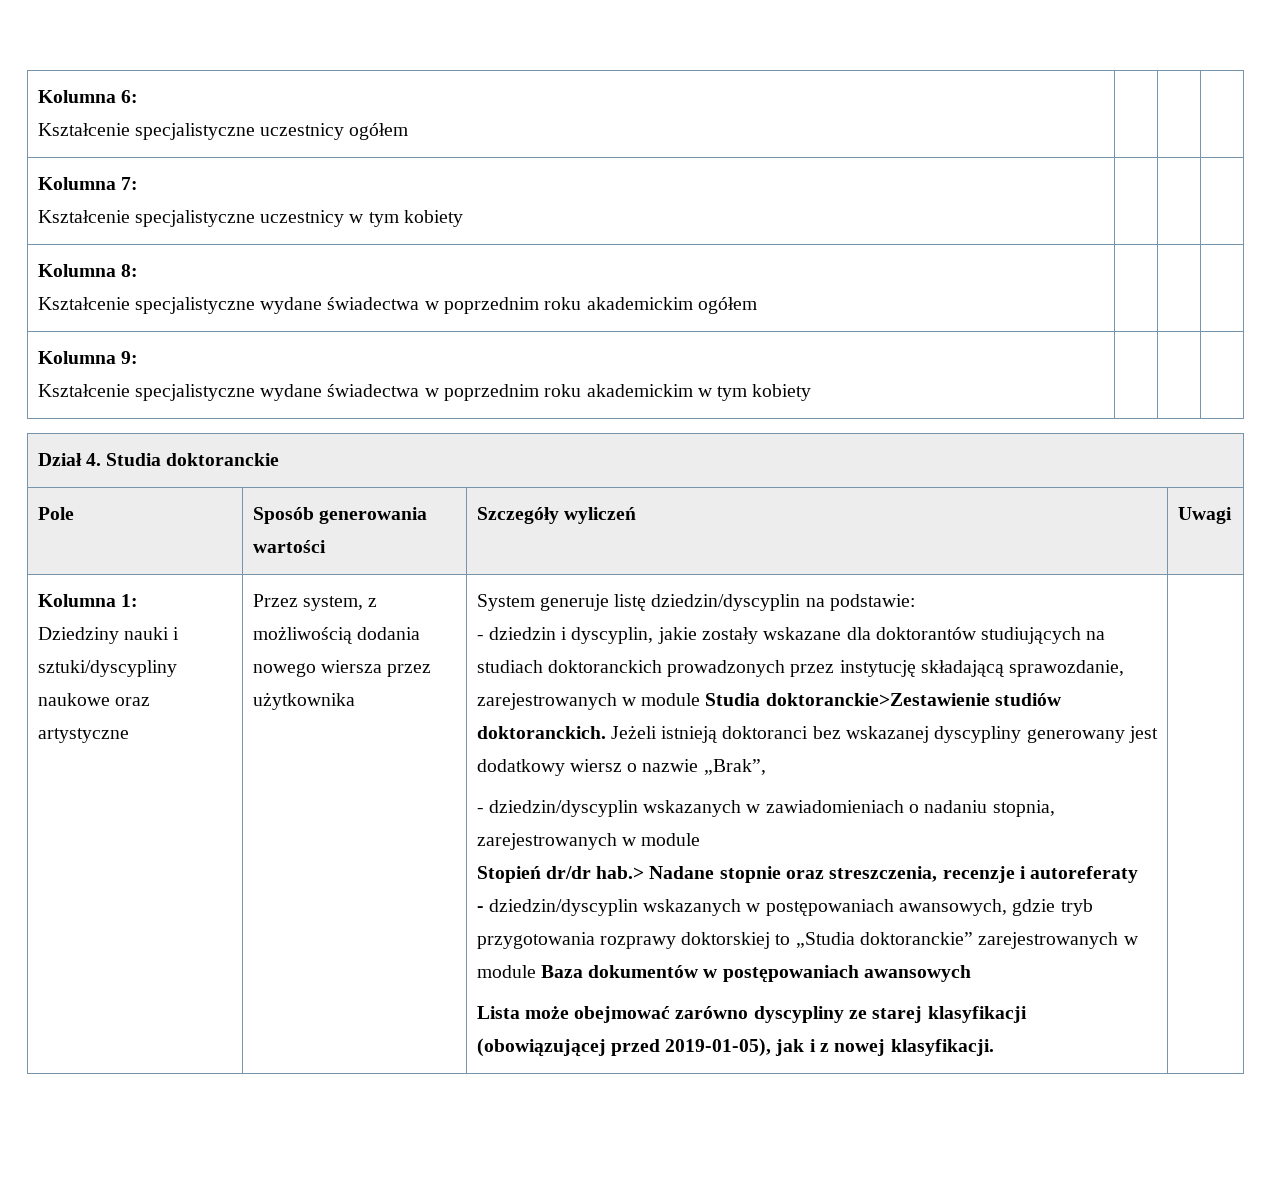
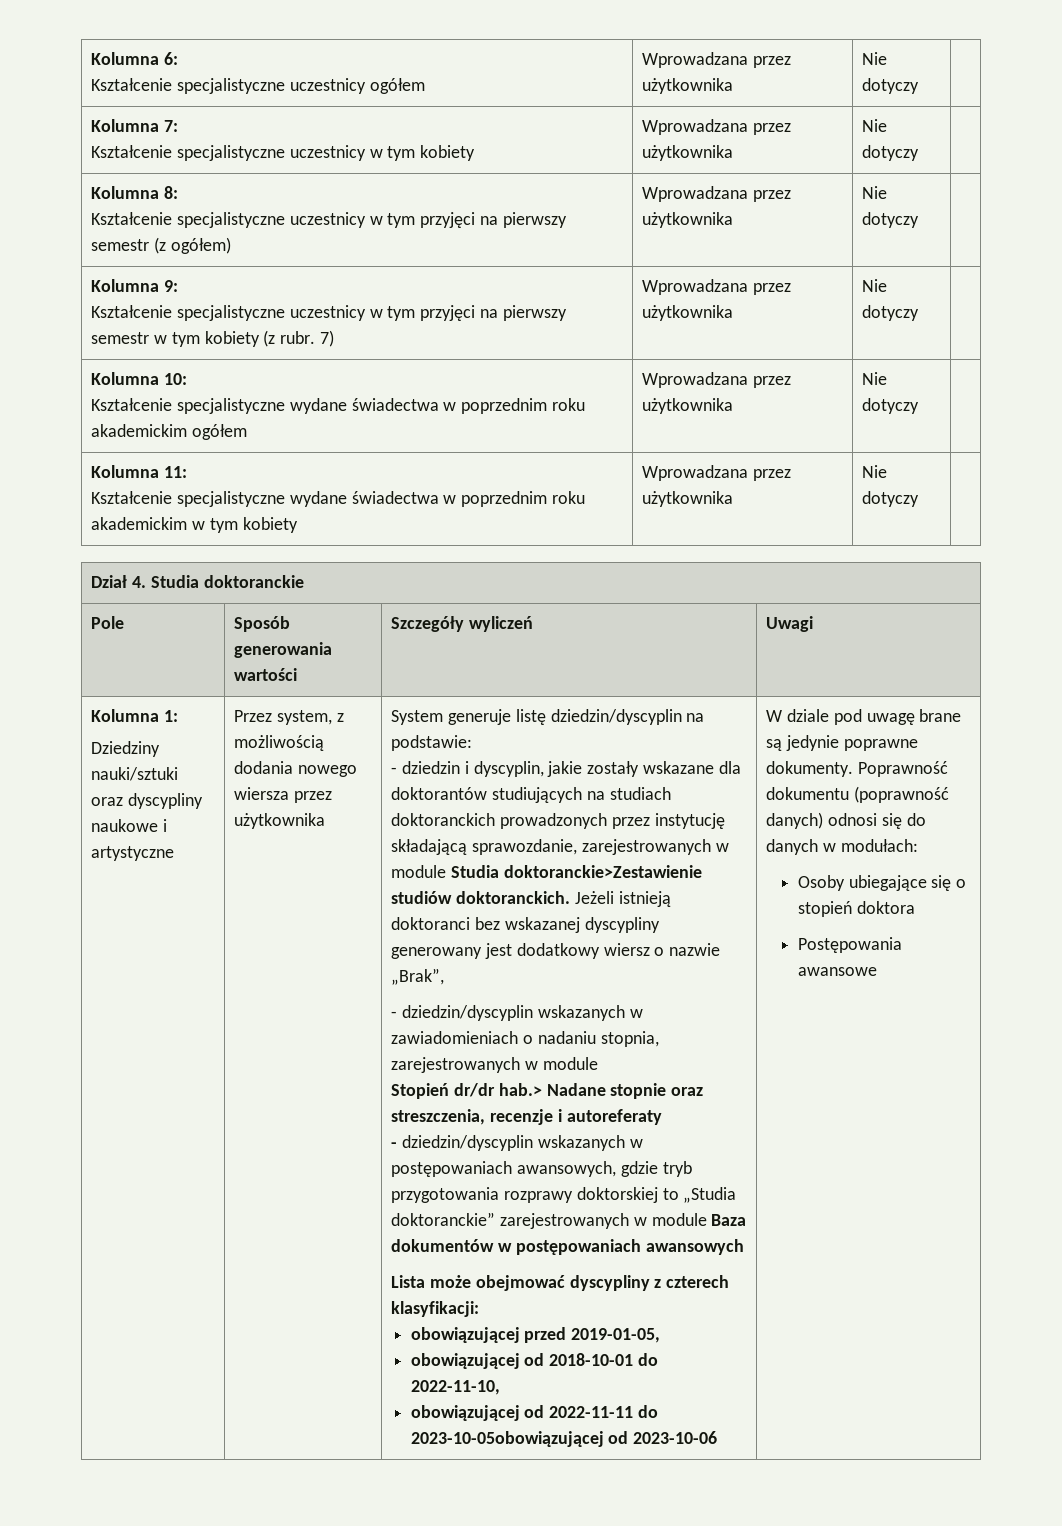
  Kolumna 6:
- Kształcenie specjalistyczne uczestnicy ogółem | | |
+ Kształcenie specjalistyczne uczestnicy ogółem | Wprowadzana przez użytkownika | Nie dotyczy |
  Kolumna 7:
- Kształcenie specjalistyczne uczestnicy w tym kobiety | | |
+ Kształcenie specjalistyczne uczestnicy w tym kobiety | Wprowadzana przez użytkownika | Nie dotyczy |
  Kolumna 8:
- Kształcenie specjalistyczne wydane świadectwa w poprzednim roku akademickim ogółem | | |
+ Kształcenie specjalistyczne uczestnicy w tym przyjęci na pierwszy semestr (z ogółem) | Wprowadzana przez użytkownika | Nie dotyczy |
  Kolumna 9:
- Kształcenie specjalistyczne wydane świadectwa w poprzednim roku akademickim w tym kobiety | | |
+ Kształcenie specjalistyczne uczestnicy w tym przyjęci na pierwszy semestr w tym kobiety (z rubr. 7) | Wprowadzana przez użytkownika | Nie dotyczy |
+ Kolumna 10:
+ Kształcenie specjalistyczne wydane świadectwa w poprzednim roku akademickim ogółem | Wprowadzana przez użytkownika | Nie dotyczy |
+ Kolumna 11:
+ Kształcenie specjalistyczne wydane świadectwa w poprzednim roku akademickim w tym kobiety | Wprowadzana przez użytkownika | Nie dotyczy |
- Dziedziny nauki i sztuki/dyscypliny naukowe oraz artystyczne
+ Dziedziny nauki/sztuki oraz dyscypliny naukowe i artystyczne
- Lista może obejmować zarówno dyscypliny ze starej klasyfikacji (obowiązującej przed 2019-01-05), jak i z nowej klasyfikacji.
+ Lista może obejmować dyscypliny z czterech klasyfikacji:
+ obowiązującej przed 2019-01-05,
+ obowiązującej od 2018-10-01 do 2022-11-10,
+ obowiązującej od 2022-11-11 do 2023-10-05obowiązującej od 2023-10-06 | W dziale pod uwagę brane są jedynie poprawne dokumenty. Poprawność dokumentu (poprawność danych) odnosi się do danych w modułach:
+ Osoby ubiegające się o stopień doktora
+ Postępowania awansowe

